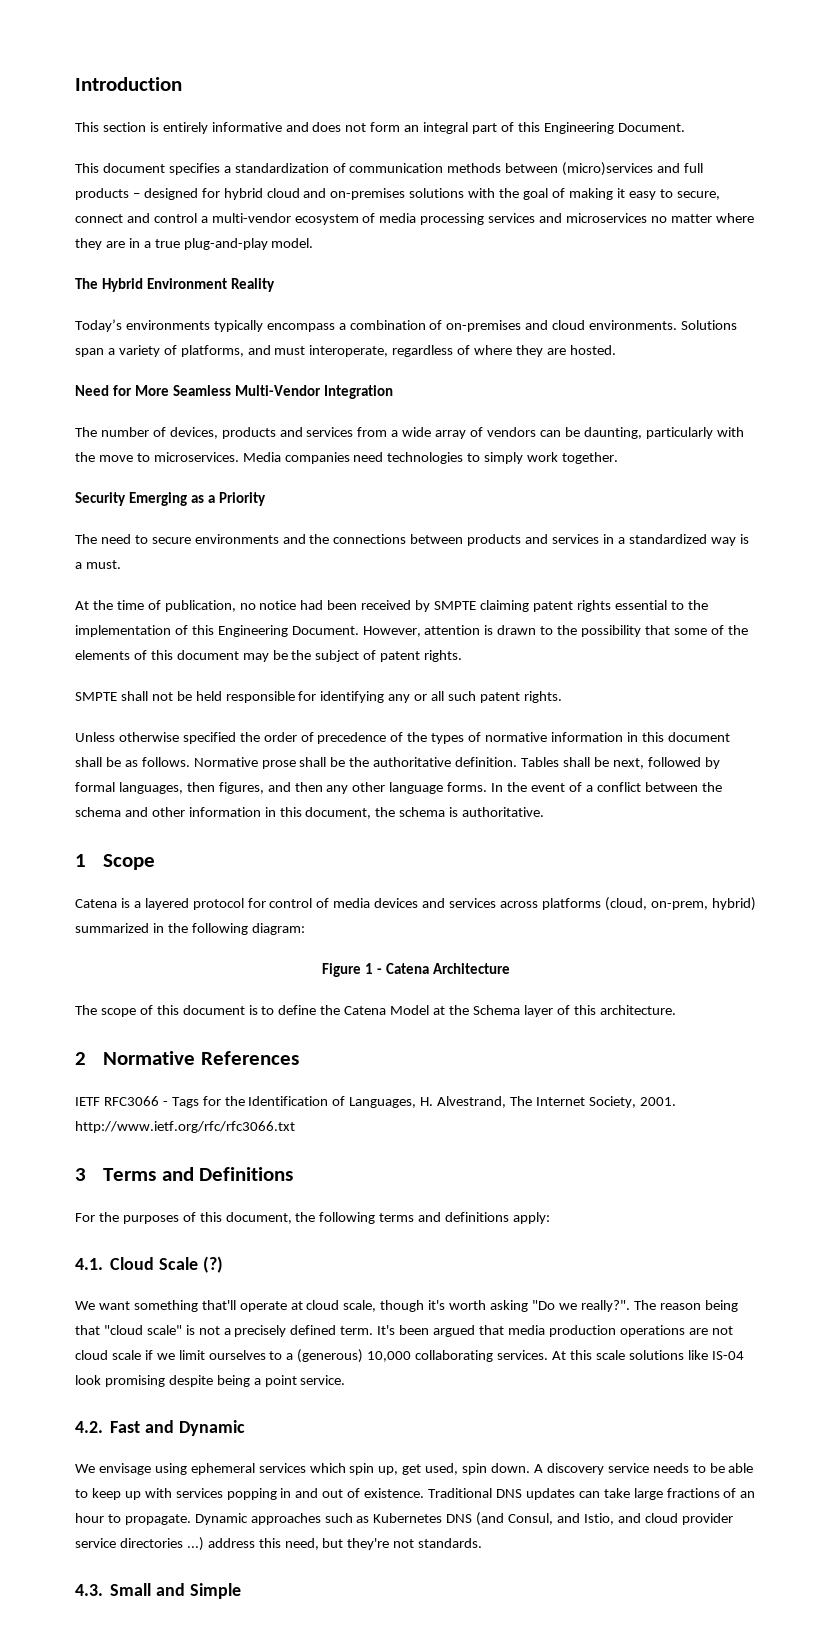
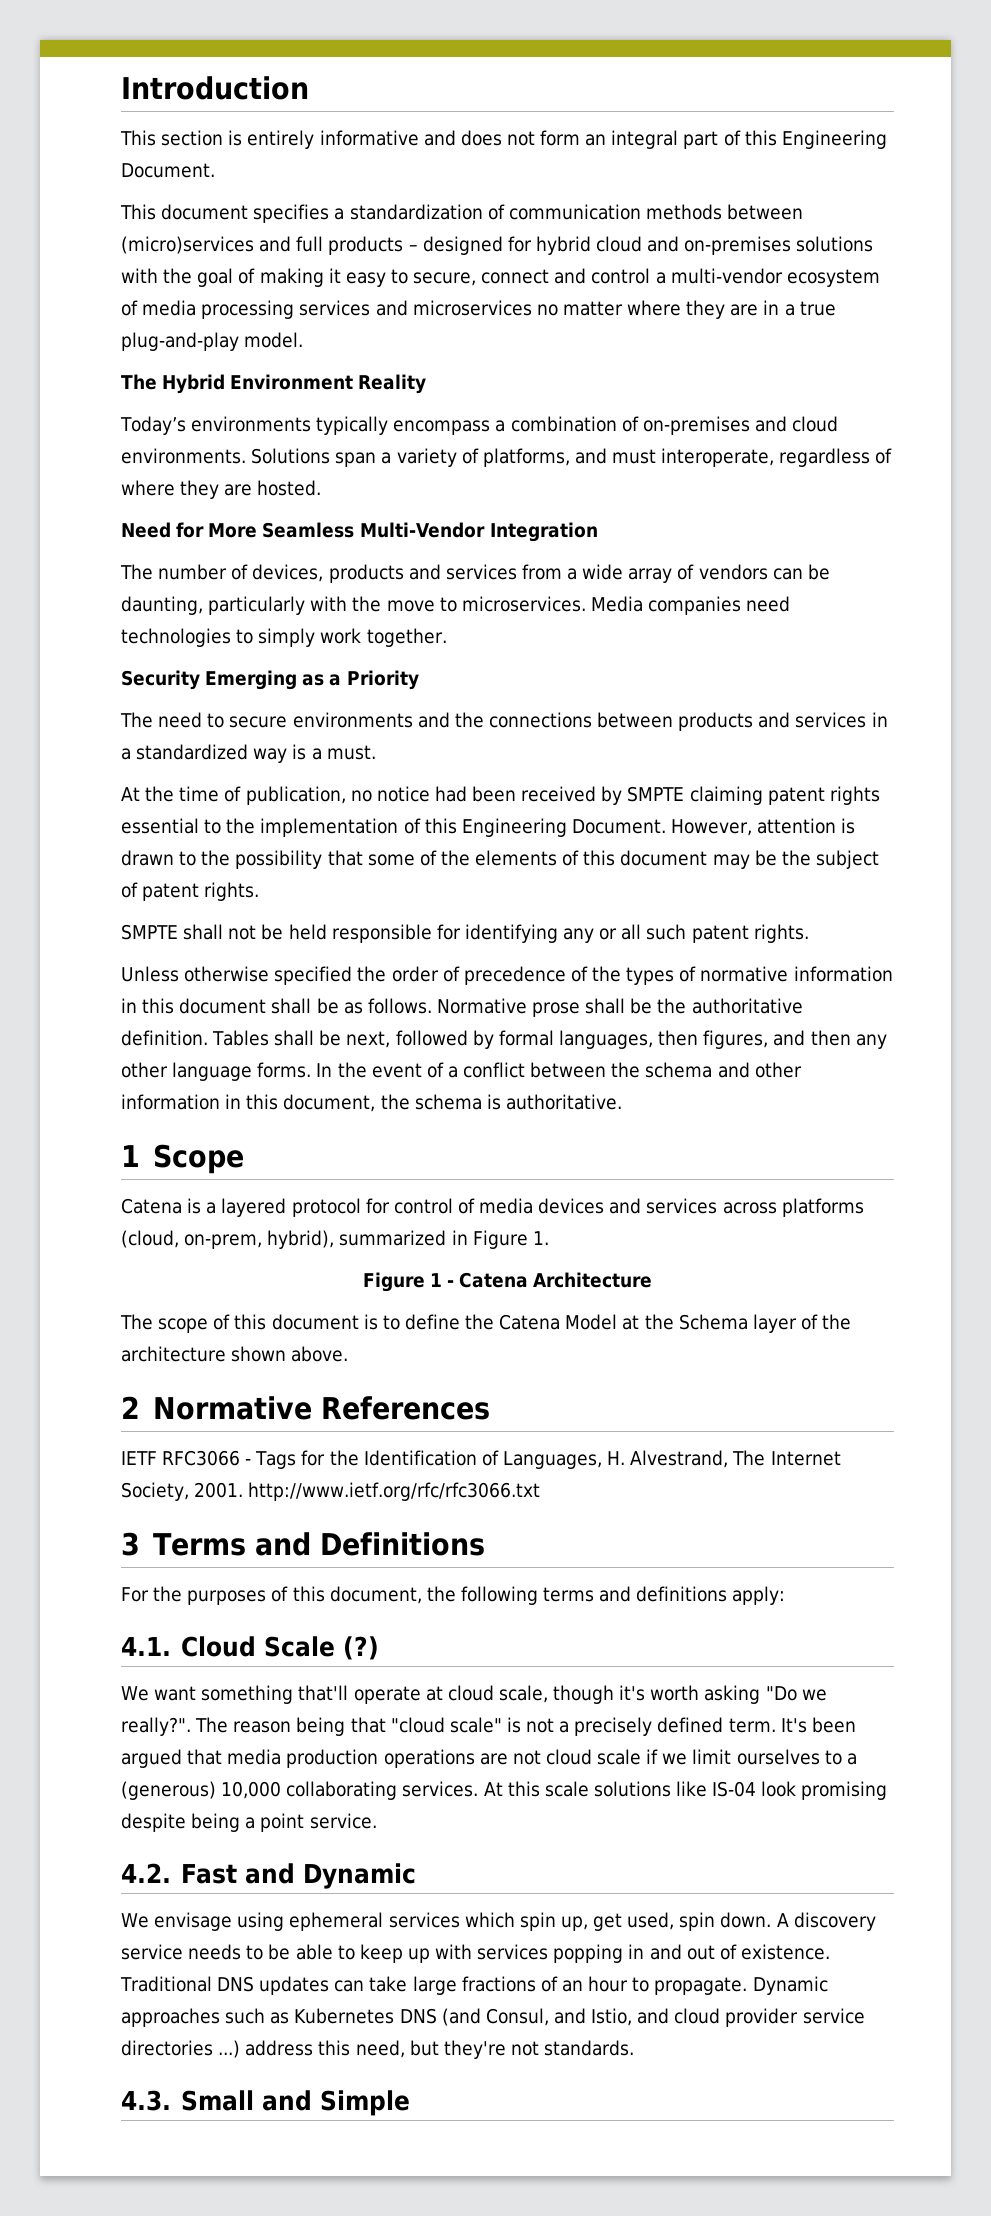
- Catena is a layered protocol for control of media devices and services across platforms (cloud, on-prem, hybrid) summarized in the following diagram:
+ Catena is a layered protocol for control of media devices and services across platforms (cloud, on-prem, hybrid), summarized in Figure 1.
- The scope of this document is to define the Catena Model at the Schema layer of this architecture.
+ The scope of this document is to define the Catena Model at the Schema layer of the architecture shown above.

